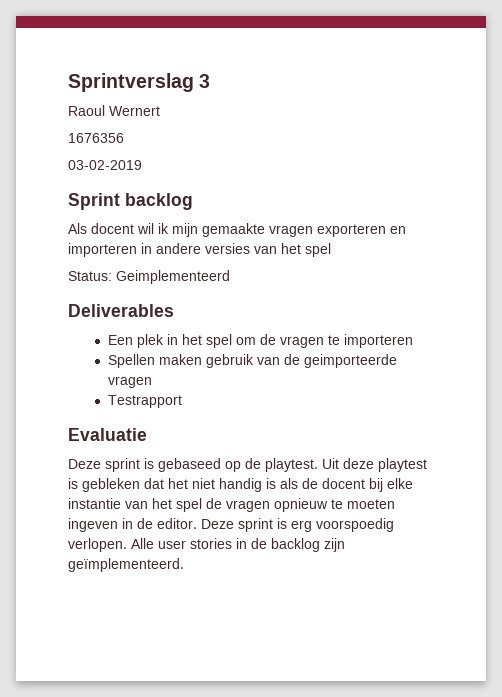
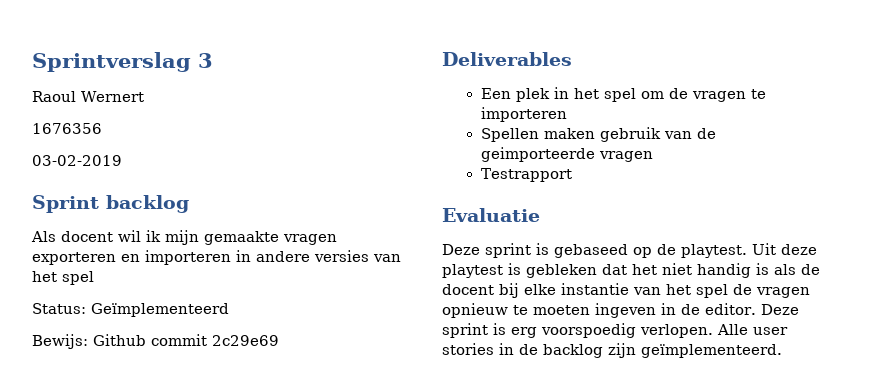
- Status: Geimplementeerd
+ Status: Geïmplementeerd
+ Bewijs: Github commit 2c29e69

